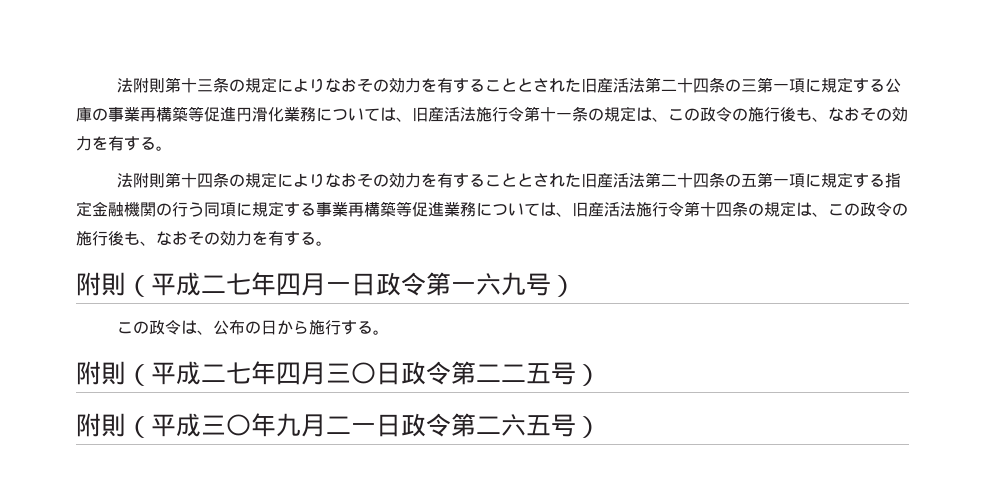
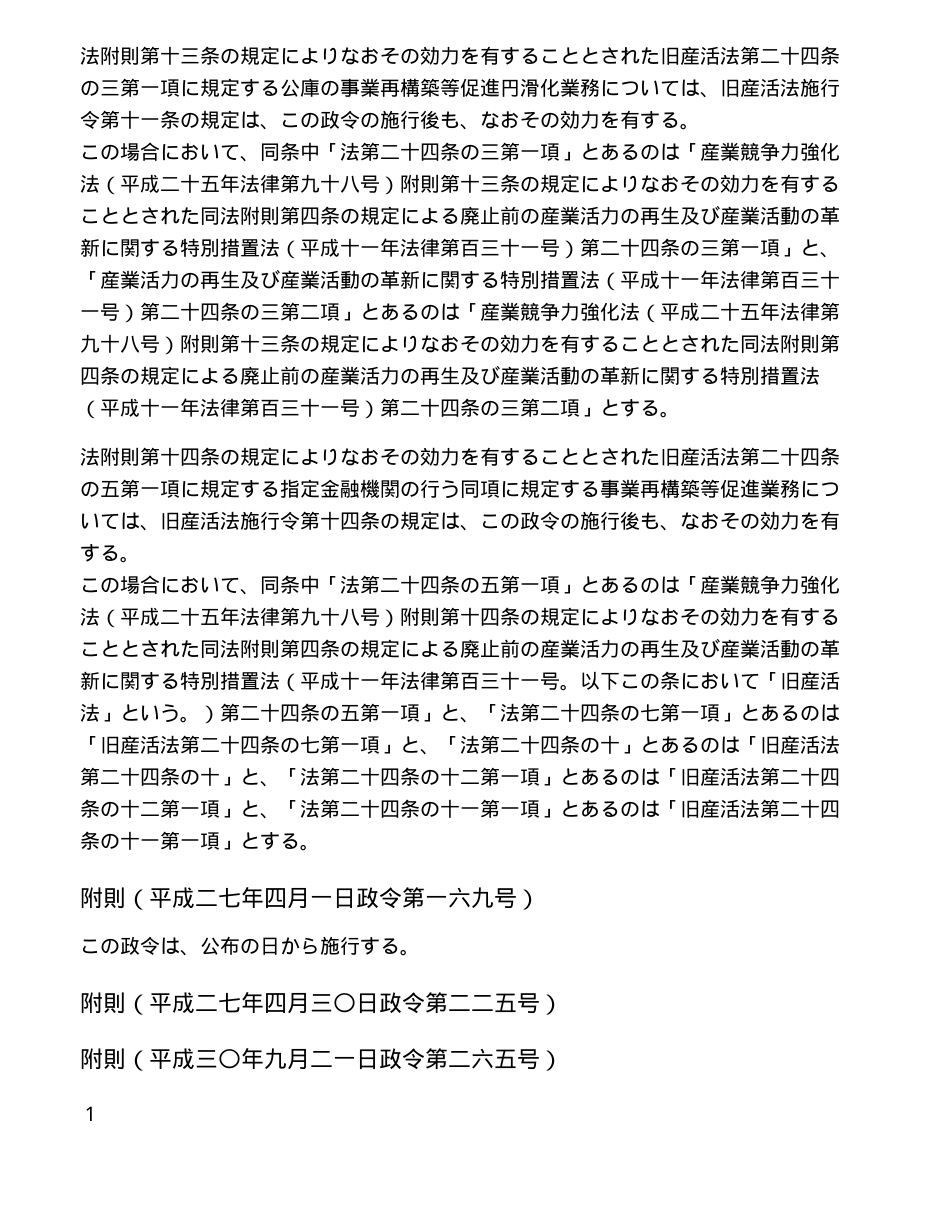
+ この場合において、同条中「法第二十四条の三第一項」とあるのは「産業競争力強化法（平成二十五年法律第九十八号）附則第十三条の規定によりなおその効力を有することとされた同法附則第四条の規定による廃止前の産業活力の再生及び産業活動の革新に関する特別措置法（平成十一年法律第百三十一号）第二十四条の三第一項」と、「産業活力の再生及び産業活動の革新に関する特別措置法（平成十一年法律第百三十一号）第二十四条の三第二項」とあるのは「産業競争力強化法（平成二十五年法律第九十八号）附則第十三条の規定によりなおその効力を有することとされた同法附則第四条の規定による廃止前の産業活力の再生及び産業活動の革新に関する特別措置法（平成十一年法律第百三十一号）第二十四条の三第二項」とする。
+ この場合において、同条中「法第二十四条の五第一項」とあるのは「産業競争力強化法（平成二十五年法律第九十八号）附則第十四条の規定によりなおその効力を有することとされた同法附則第四条の規定による廃止前の産業活力の再生及び産業活動の革新に関する特別措置法（平成十一年法律第百三十一号。以下この条において「旧産活法」という。）第二十四条の五第一項」と、「法第二十四条の七第一項」とあるのは「旧産活法第二十四条の七第一項」と、「法第二十四条の十」とあるのは「旧産活法第二十四条の十」と、「法第二十四条の十二第一項」とあるのは「旧産活法第二十四条の十二第一項」と、「法第二十四条の十一第一項」とあるのは「旧産活法第二十四条の十一第一項」とする。
+ １

